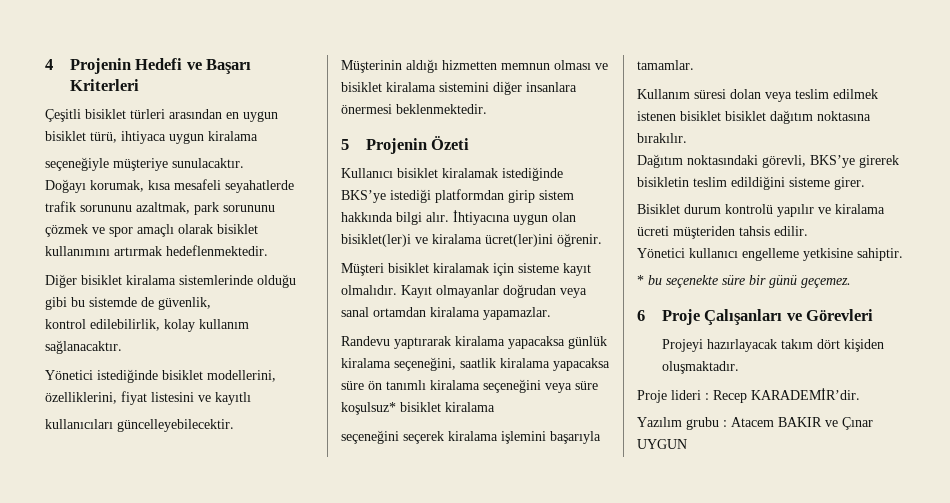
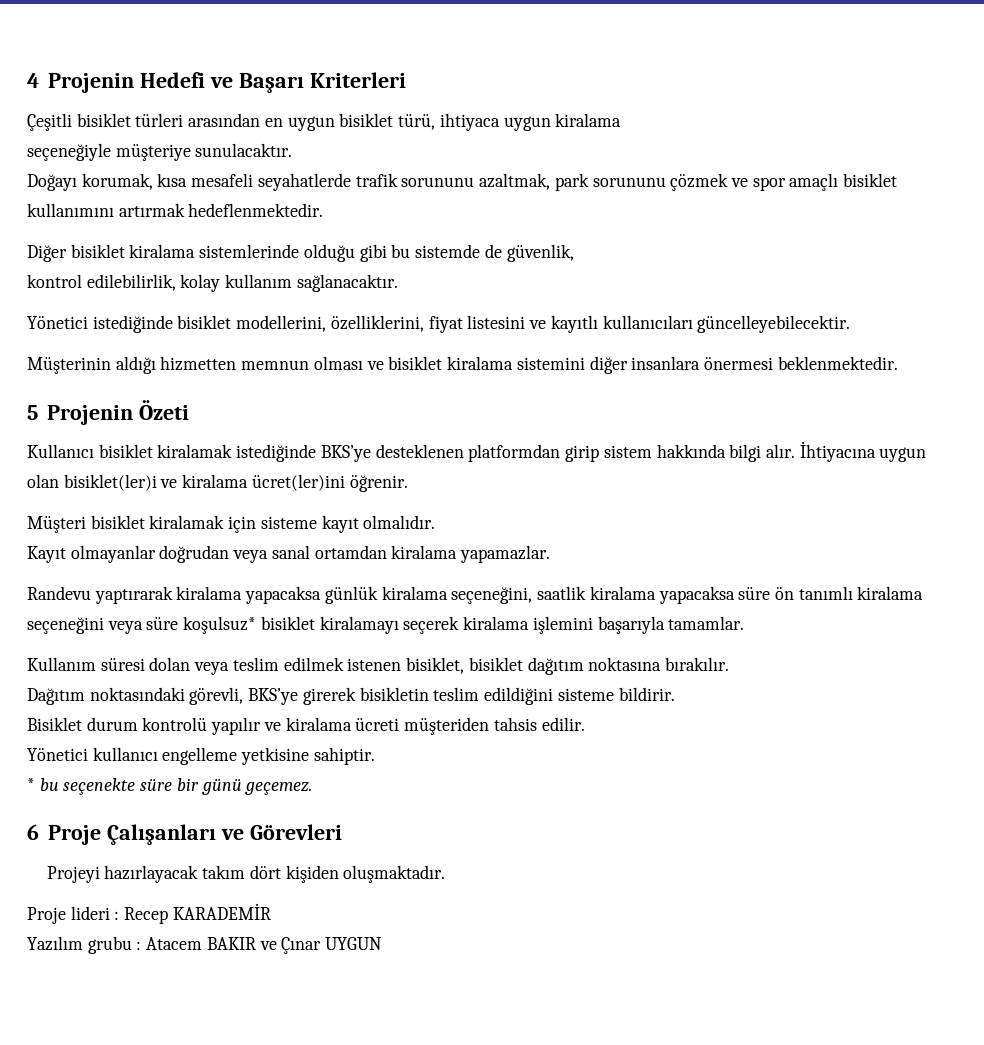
- Doğayı korumak, kısa mesafeli seyahatlerde trafik sorununu azaltmak, park sorununu çözmek ve spor amaçlı olarak bisiklet kullanımını artırmak hedeflenmektedir.
+ Doğayı korumak, kısa mesafeli seyahatlerde trafik sorununu azaltmak, park sorununu çözmek ve spor amaçlı bisiklet kullanımını artırmak hedeflenmektedir.
- Yönetici istediğinde bisiklet modellerini, özelliklerini, fiyat listesini ve kayıtlı
- kullanıcıları güncelleyebilecektir.
+ Yönetici istediğinde bisiklet modellerini, özelliklerini, fiyat listesini ve kayıtlı kullanıcıları güncelleyebilecektir.
- Kullanıcı bisiklet kiralamak istediğinde BKS’ye istediği platformdan girip sistem hakkında bilgi alır.
+ Kullanıcı bisiklet kiralamak istediğinde BKS’ye desteklenen platformdan girip sistem hakkında bilgi alır.
- Müşteri bisiklet kiralamak için sisteme kayıt olmalıdır. Kayıt olmayanlar doğrudan veya sanal ortamdan kiralama yapamazlar.
+ Müşteri bisiklet kiralamak için sisteme kayıt olmalıdır.
+ Kayıt olmayanlar doğrudan veya sanal ortamdan kiralama yapamazlar.
- Randevu yaptırarak kiralama yapacaksa günlük kiralama seçeneğini, saatlik kiralama yapacaksa süre ön tanımlı kiralama seçeneğini veya süre koşulsuz* bisiklet kiralama
- seçeneğini seçerek kiralama işlemini başarıyla tamamlar.
+ Randevu yaptırarak kiralama yapacaksa günlük kiralama seçeneğini, saatlik kiralama yapacaksa süre ön tanımlı kiralama seçeneğini veya süre koşulsuz* bisiklet kiralamayı seçerek kiralama işlemini başarıyla tamamlar.
- Kullanım süresi dolan veya teslim edilmek istenen bisiklet bisiklet dağıtım noktasına bırakılır.
+ Kullanım süresi dolan veya teslim edilmek istenen bisiklet, bisiklet dağıtım noktasına bırakılır.
- Dağıtım noktasındaki görevli, BKS’ye girerek bisikletin teslim edildiğini sisteme girer.
+ Dağıtım noktasındaki görevli, BKS’ye girerek bisikletin teslim edildiğini sisteme bildirir.
- Proje lideri : Recep KARADEMİR’dir.
+ Proje lideri : Recep KARADEMİR

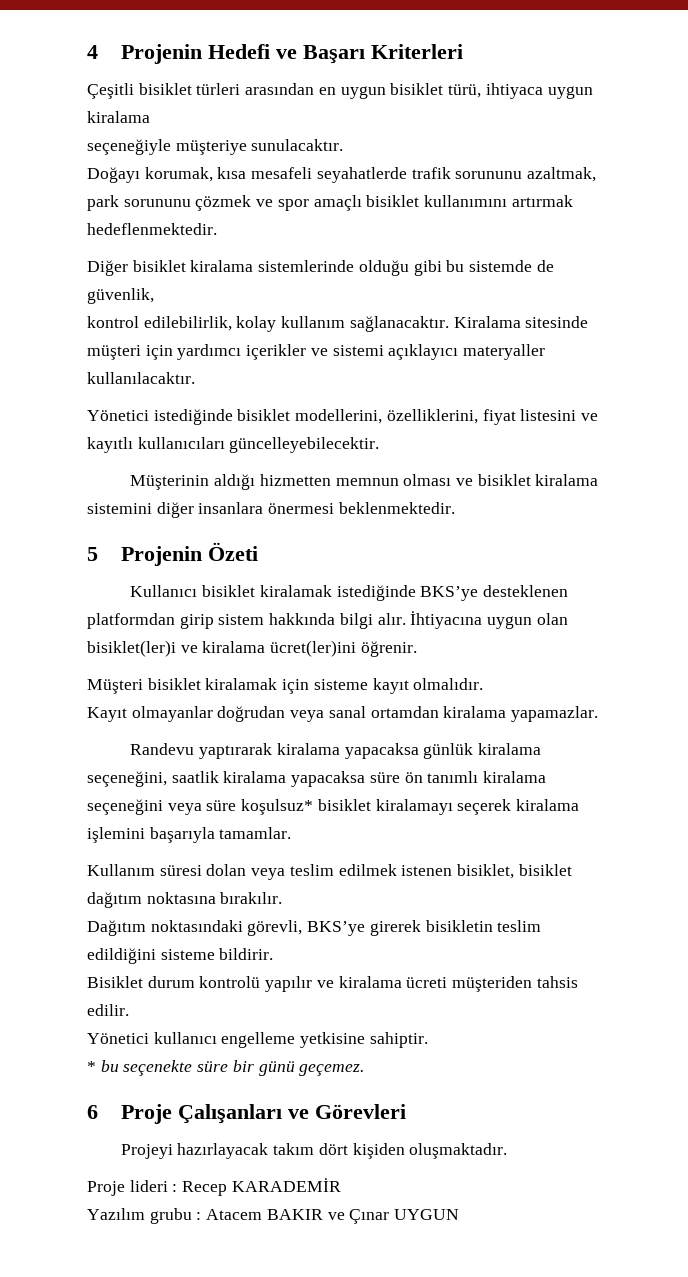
+ Kiralama sitesinde müşteri için yardımcı içerikler ve sistemi açıklayıcı materyaller kullanılacaktır.

